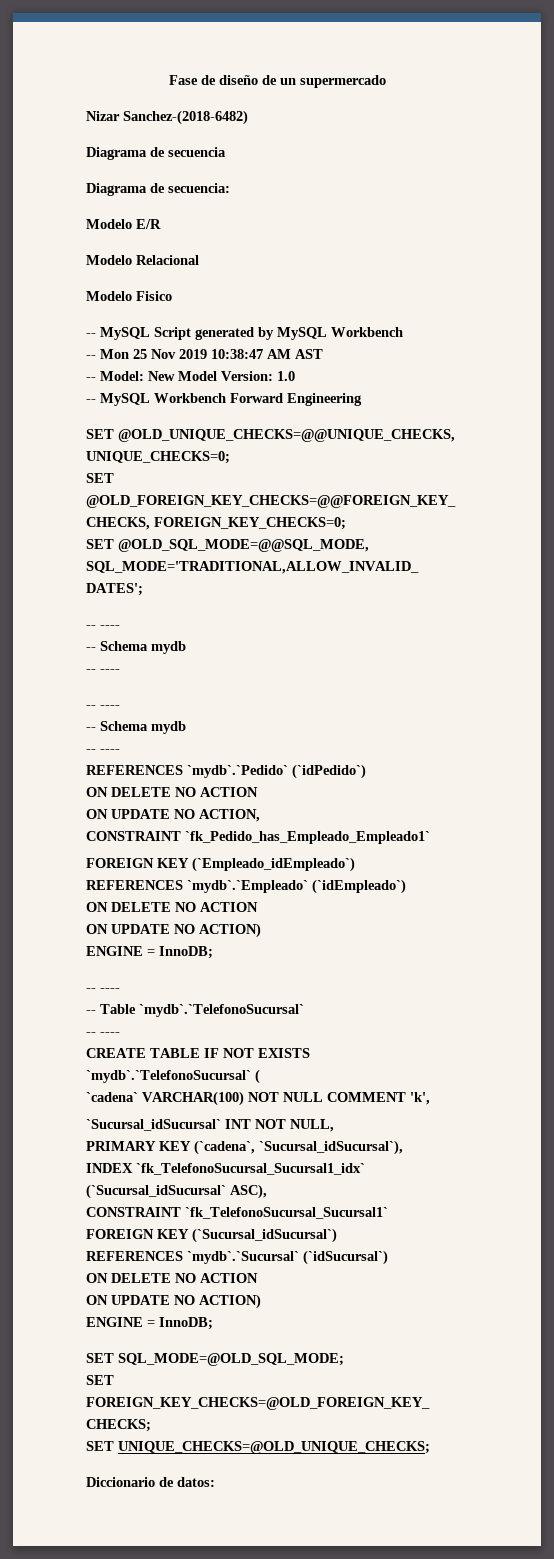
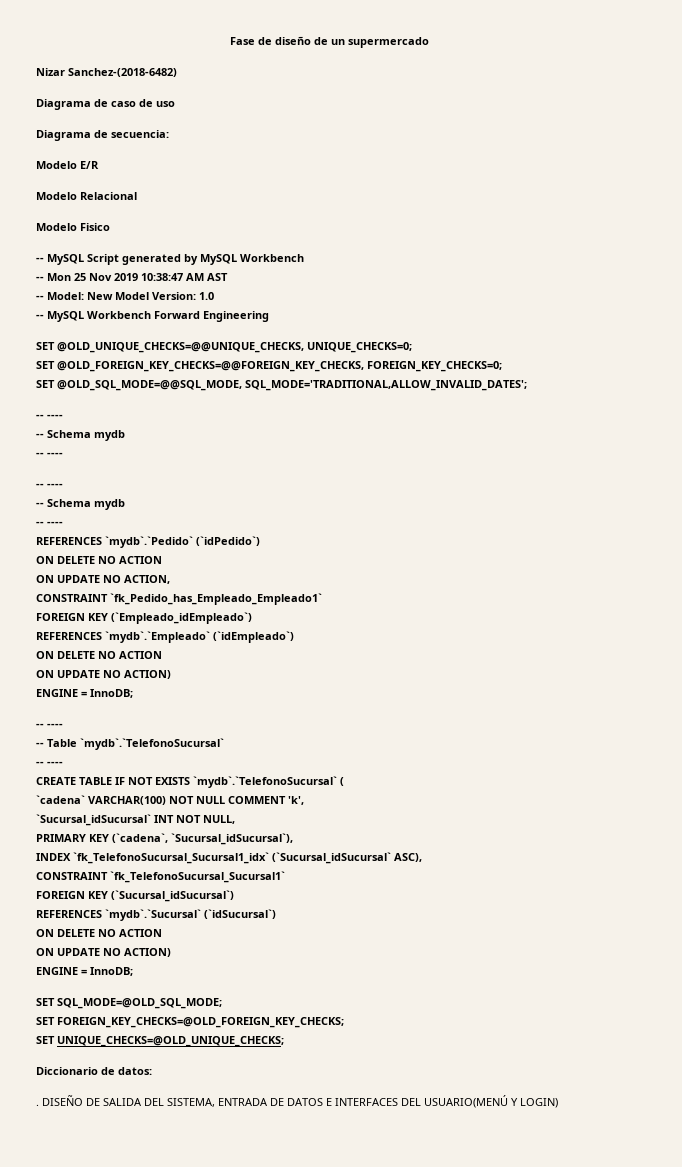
- Diagrama de secuencia
+ Diagrama de caso de uso
+ . DISEÑO DE SALIDA DEL SISTEMA, ENTRADA DE DATOS E INTERFACES DEL USUARIO(MENÚ Y LOGIN)

